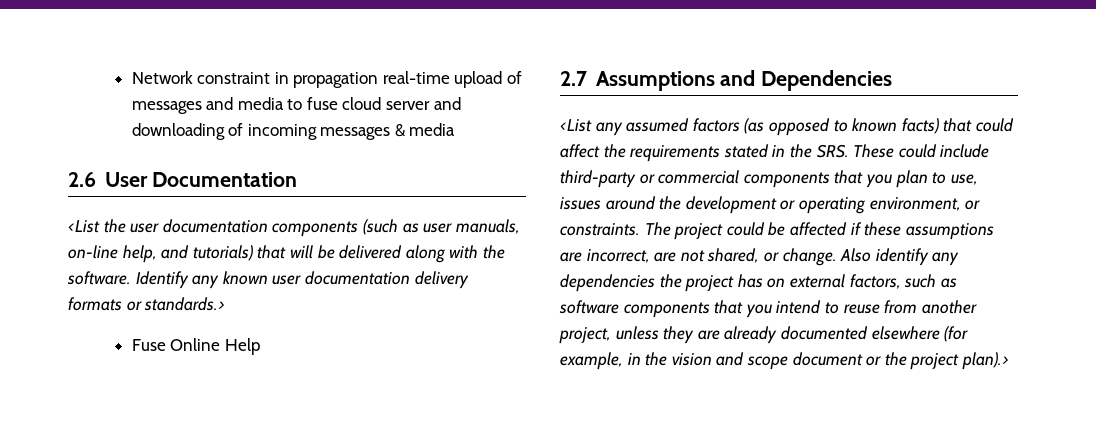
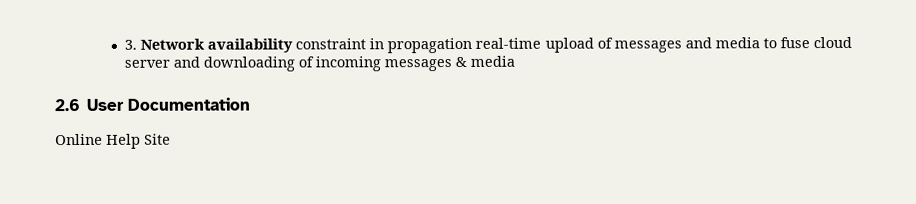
- Network constraint in propagation real-time upload of messages and media to fuse cloud server and downloading of incoming messages & media
+ 3. Network availability constraint in propagation real-time upload of messages and media to fuse cloud server and downloading of incoming messages & media
- <List the user documentation components (such as user manuals, on-line help, and tutorials) that will be delivered along with the software. Identify any known user documentation delivery formats or standards.>
- Fuse Online Help
- 2.7 Assumptions and Dependencies
- <List any assumed factors (as opposed to known facts) that could affect the requirements stated in the SRS. These could include third-party or commercial components that you plan to use, issues around the development or operating environment, or constraints. The project could be affected if these assumptions are incorrect, are not shared, or change. Also identify any dependencies the project has on external factors, such as software components that you intend to reuse from another project, unless they are already documented elsewhere (for example, in the vision and scope document or the project plan).>
+ Online Help Site

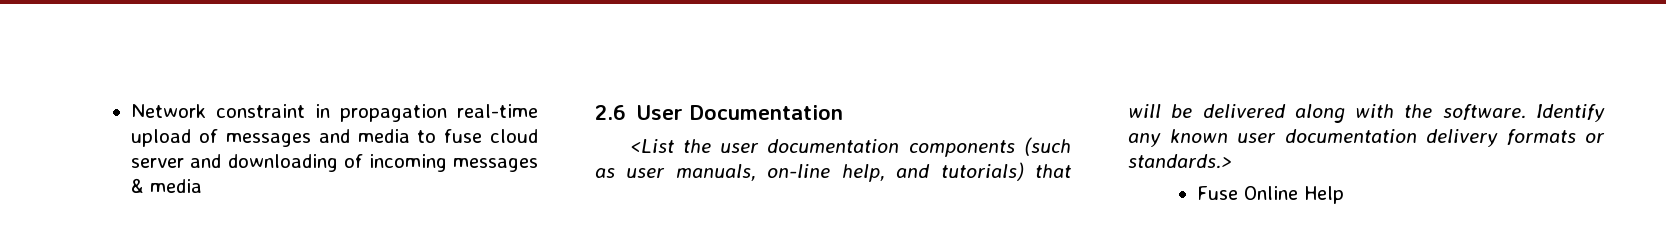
- 3. Network availability constraint in propagation real-time upload of messages and media to fuse cloud server and downloading of incoming messages & media
+ Network constraint in propagation real-time upload of messages and media to fuse cloud server and downloading of incoming messages & media
- Online Help Site
+ <List the user documentation components (such as user manuals, on-line help, and tutorials) that will be delivered along with the software. Identify any known user documentation delivery formats or standards.>
+ Fuse Online Help

